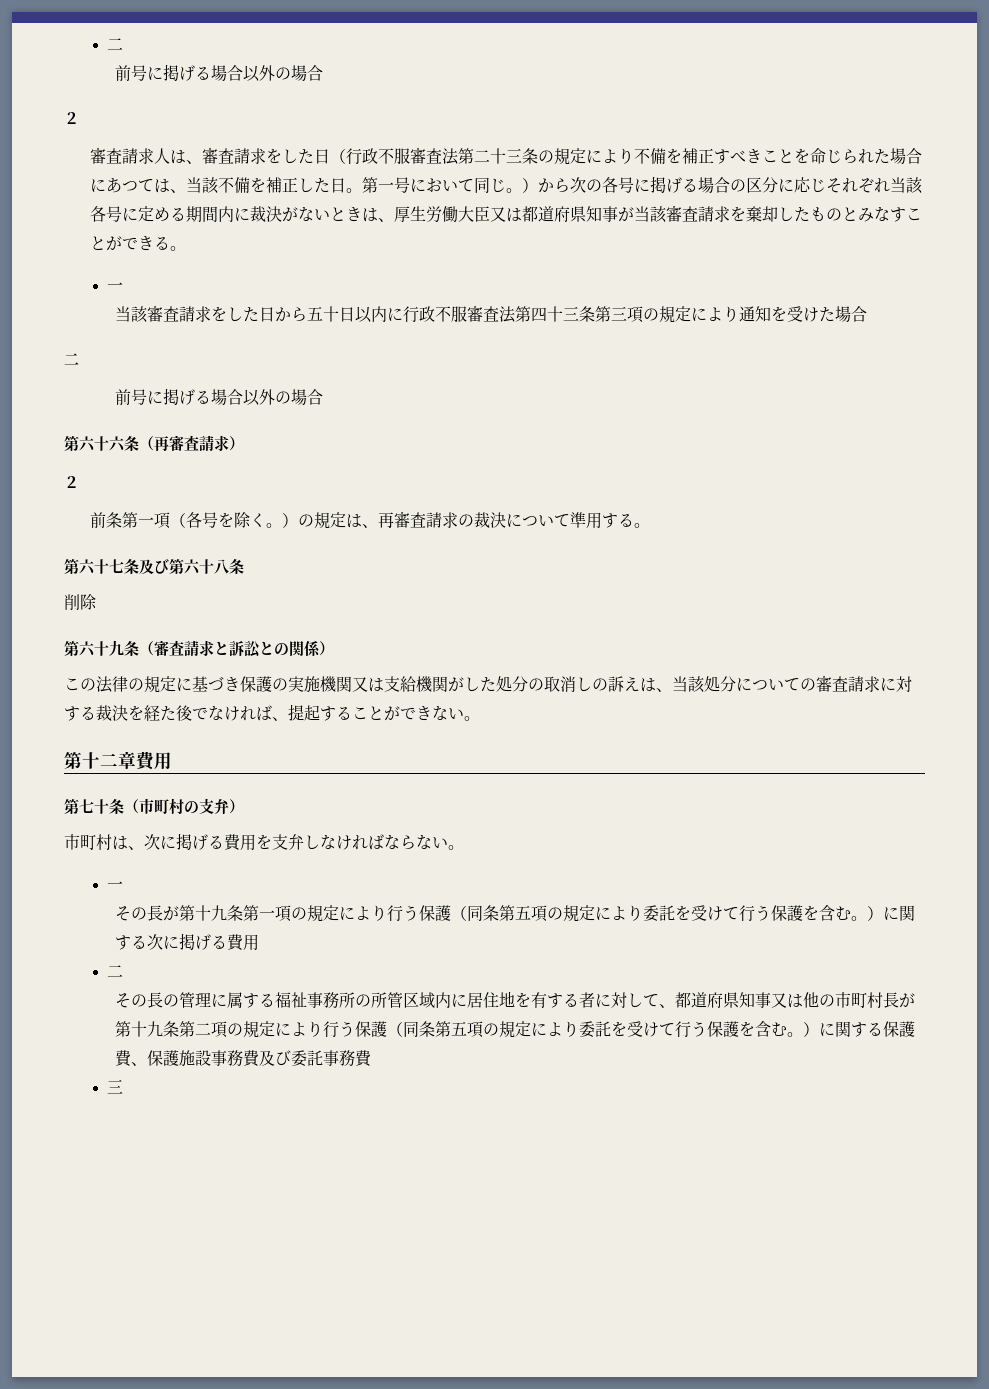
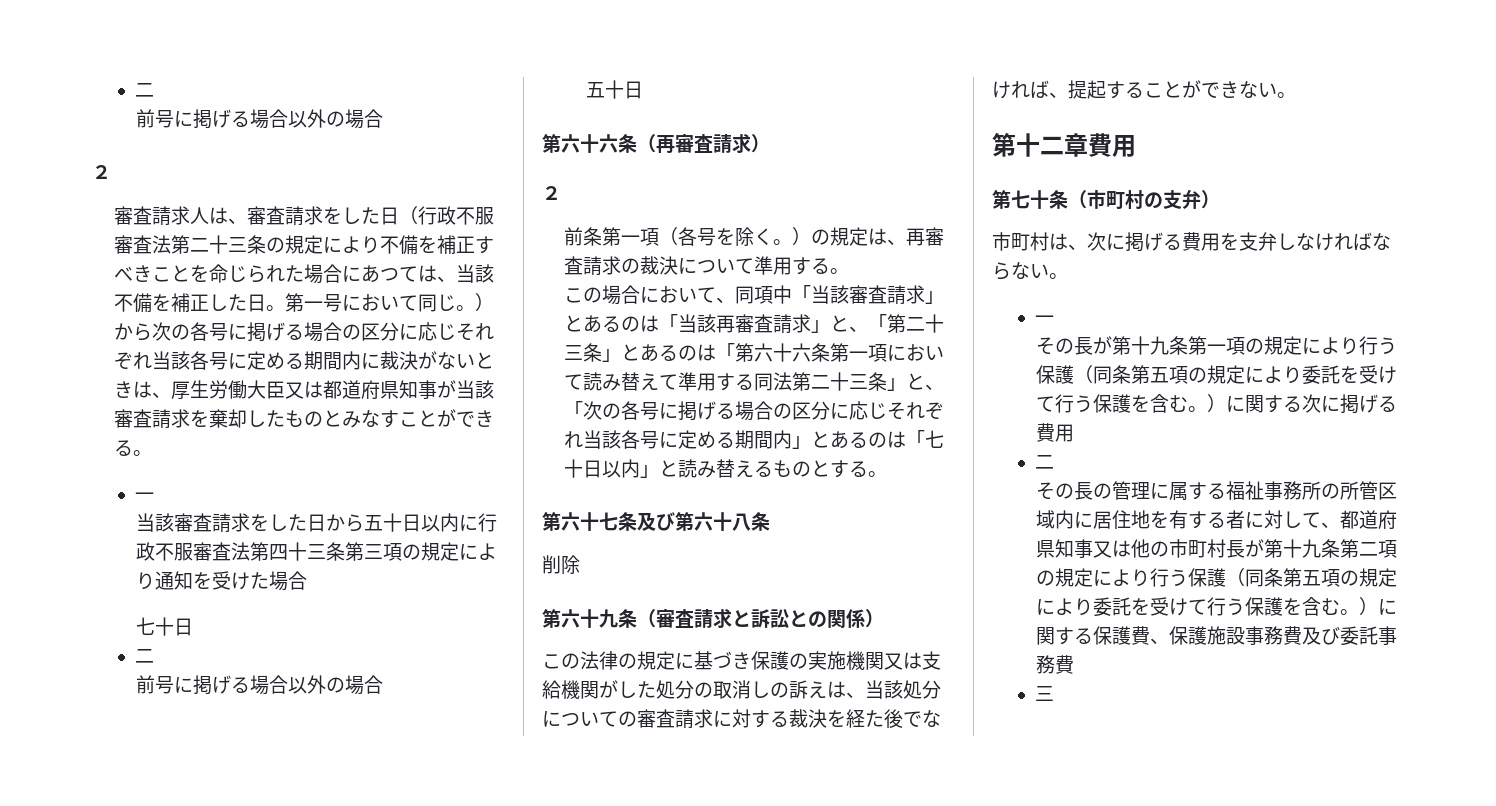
  当該審査請求をした日から五十日以内に行政不服審査法第四十三条第三項の規定により通知を受けた場合
+ 七十日
  二
  前号に掲げる場合以外の場合
+ 五十日
+ この場合において、同項中「当該審査請求」とあるのは「当該再審査請求」と、「第二十三条」とあるのは「第六十六条第一項において読み替えて準用する同法第二十三条」と、「次の各号に掲げる場合の区分に応じそれぞれ当該各号に定める期間内」とあるのは「七十日以内」と読み替えるものとする。

